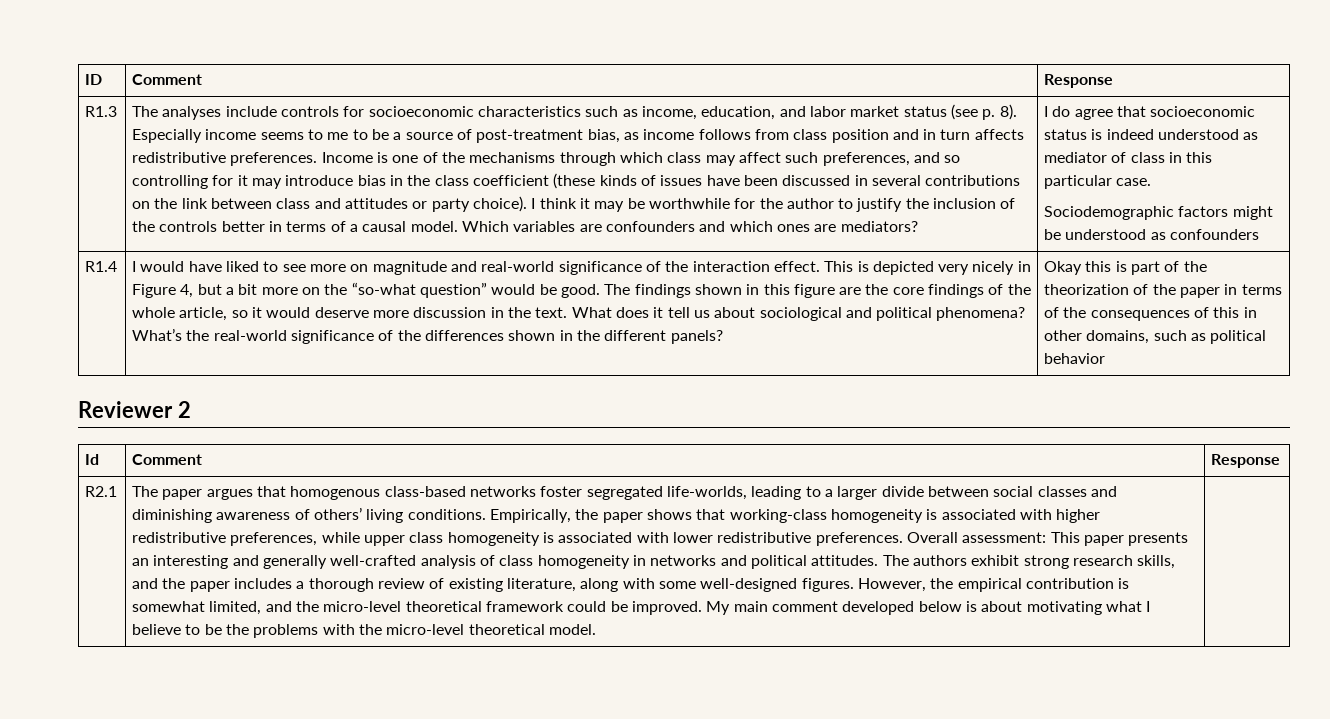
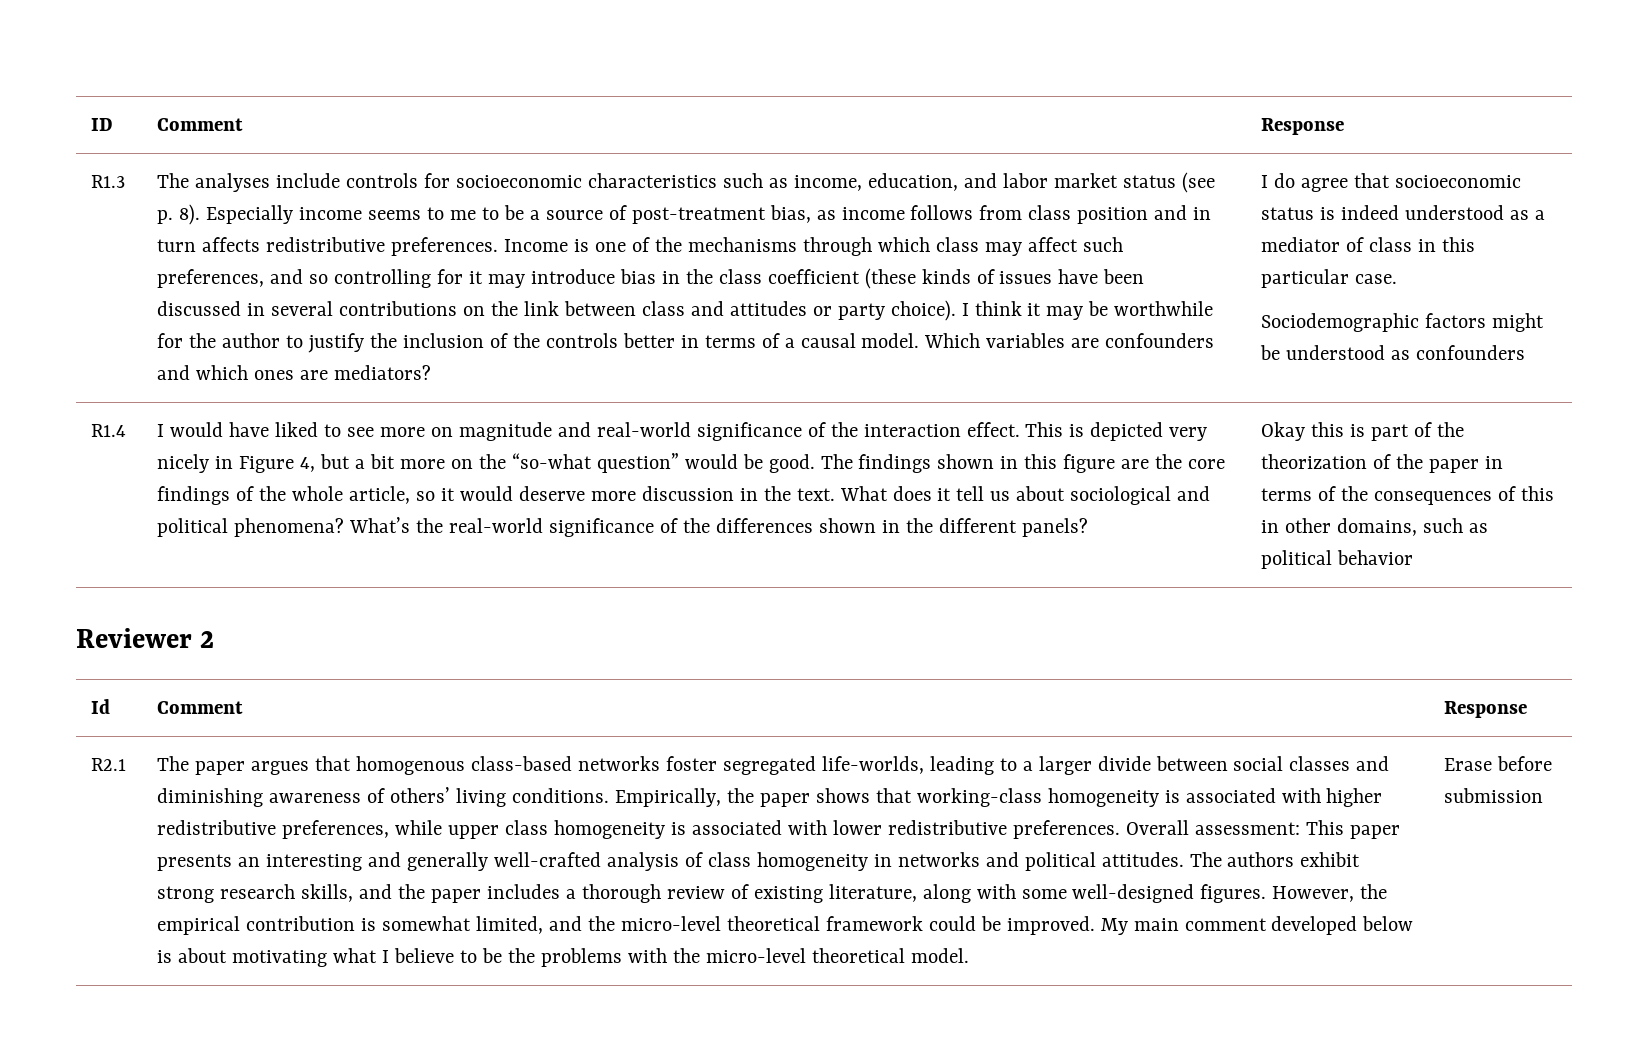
- I do agree that socioeconomic status is indeed understood as mediator of class in this particular case.
+ I do agree that socioeconomic status is indeed understood as a mediator of class in this particular case.
+ Erase before submission

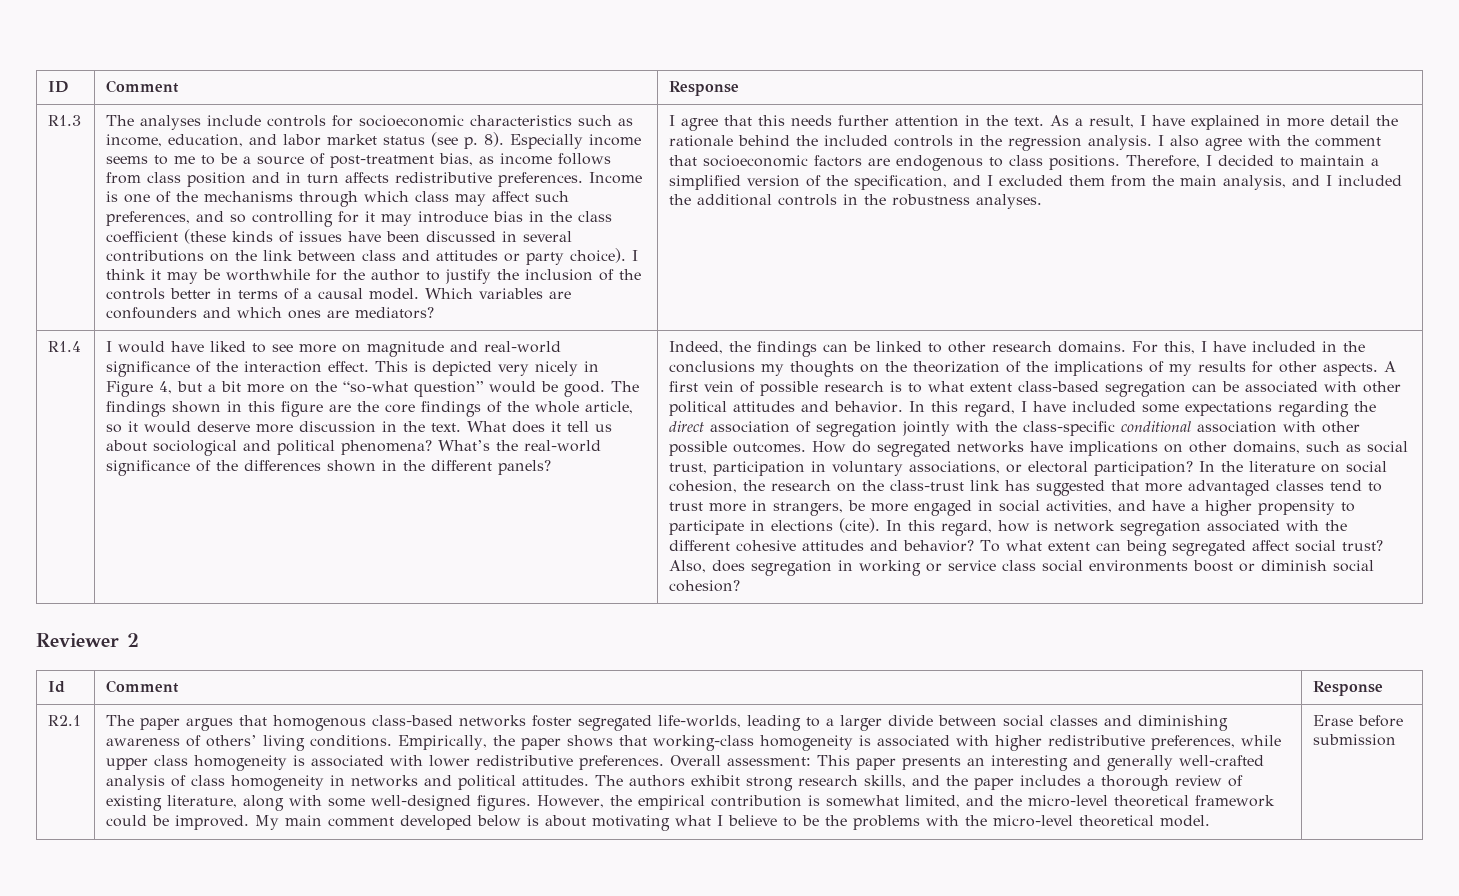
- I do agree that socioeconomic status is indeed understood as a mediator of class in this particular case.
- Sociodemographic factors might be understood as confounders
+ I agree that this needs further attention in the text. As a result, I have explained in more detail the rationale behind the included controls in the regression analysis. I also agree with the comment that socioeconomic factors are endogenous to class positions. Therefore, I decided to maintain a simplified version of the specification, and I excluded them from the main analysis, and I included the additional controls in the robustness analyses.
- Okay this is part of the theorization of the paper in terms of the consequences of this in other domains, such as political behavior
+ Indeed, the findings can be linked to other research domains. For this, I have included in the conclusions my thoughts on the theorization of the implications of my results for other aspects. A first vein of possible research is to what extent class-based segregation can be associated with other political attitudes and behavior. In this regard, I have included some expectations regarding the direct association of segregation jointly with the class-specific conditional association with other possible outcomes. How do segregated networks have implications on other domains, such as social trust, participation in voluntary associations, or electoral participation? In the literature on social cohesion, the research on the class-trust link has suggested that more advantaged classes tend to trust more in strangers, be more engaged in social activities, and have a higher propensity to participate in elections (cite). In this regard, how is network segregation associated with the different cohesive attitudes and behavior? To what extent can being segregated affect social trust? Also, does segregation in working or service class social environments boost or diminish social cohesion?

